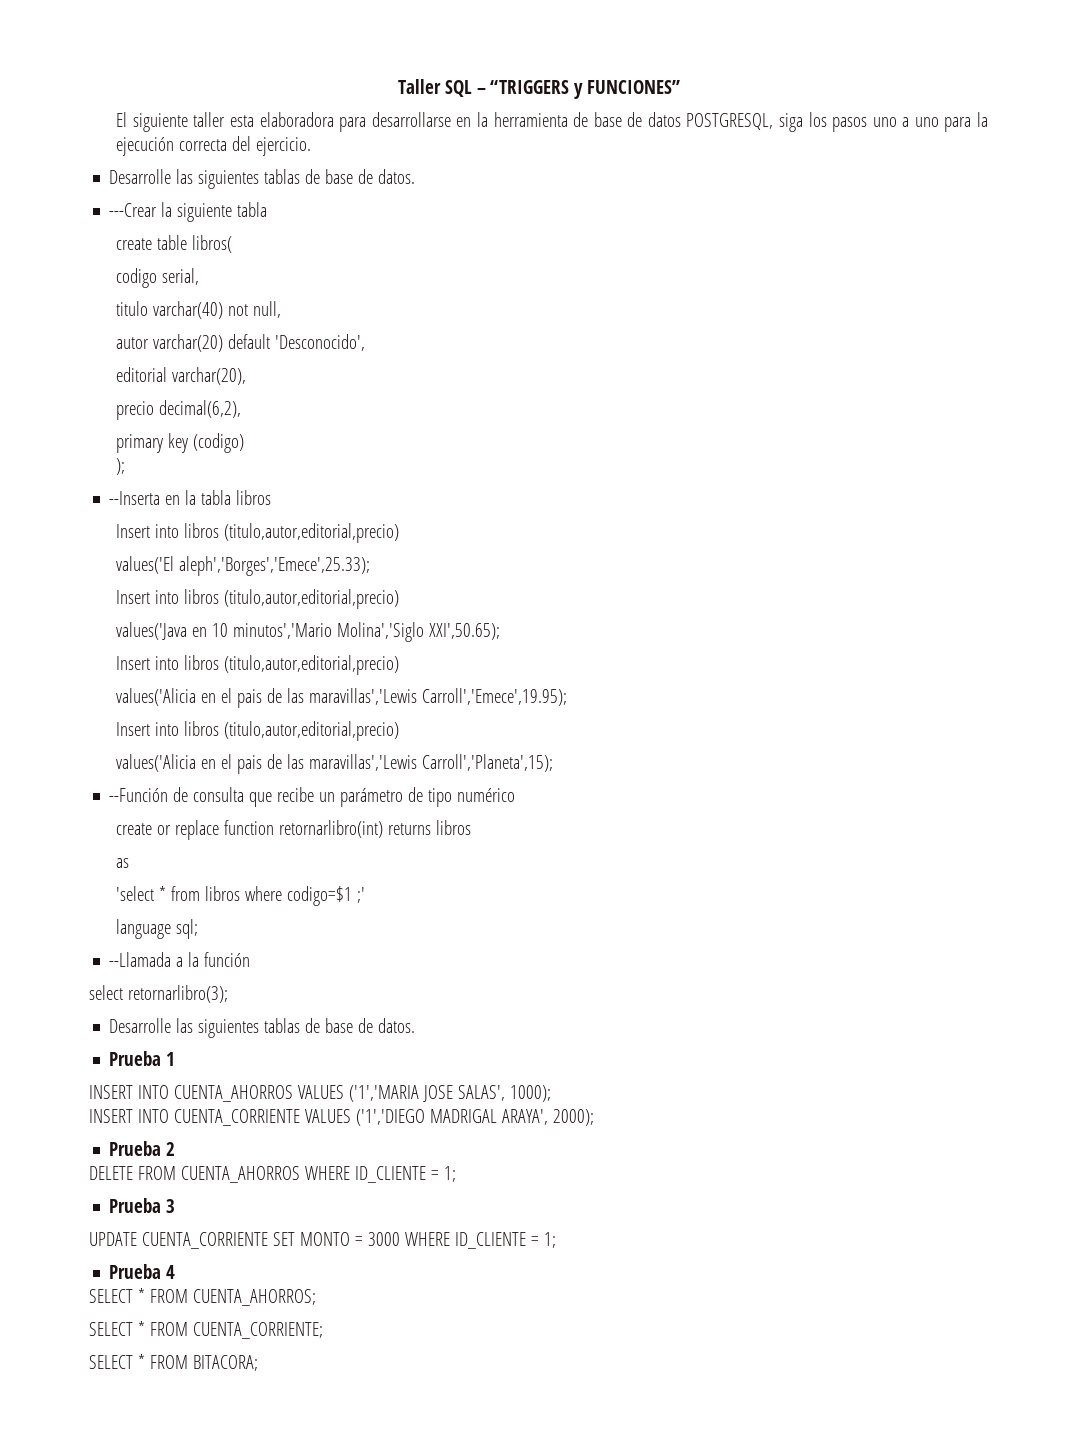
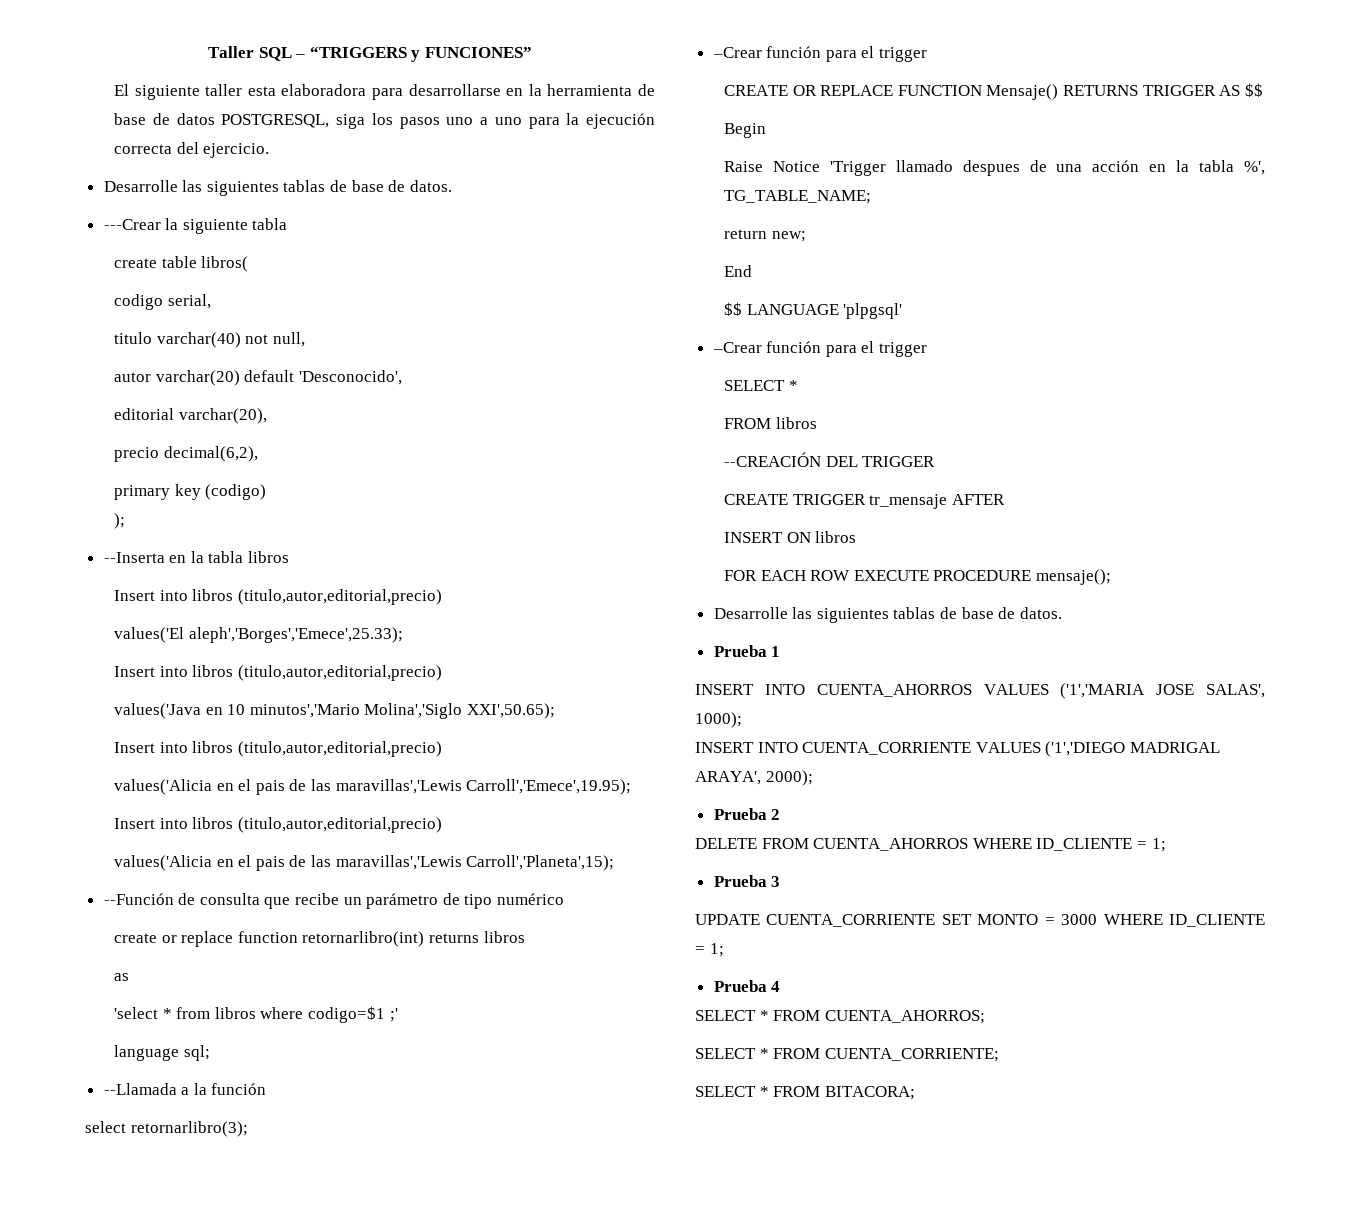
  select retornarlibro(3);
+ –Crear función para el trigger
+ CREATE OR REPLACE FUNCTION Mensaje() RETURNS TRIGGER AS $$
+ Begin
+ Raise Notice 'Trigger llamado despues de una acción en la tabla %', TG_TABLE_NAME;
+ return new;
+ End
+ $$ LANGUAGE 'plpgsql'
+ –Crear función para el trigger
+ SELECT *
+ FROM libros
+ --CREACIÓN DEL TRIGGER
+ CREATE TRIGGER tr_mensaje AFTER
+ INSERT ON libros
+ FOR EACH ROW EXECUTE PROCEDURE mensaje();

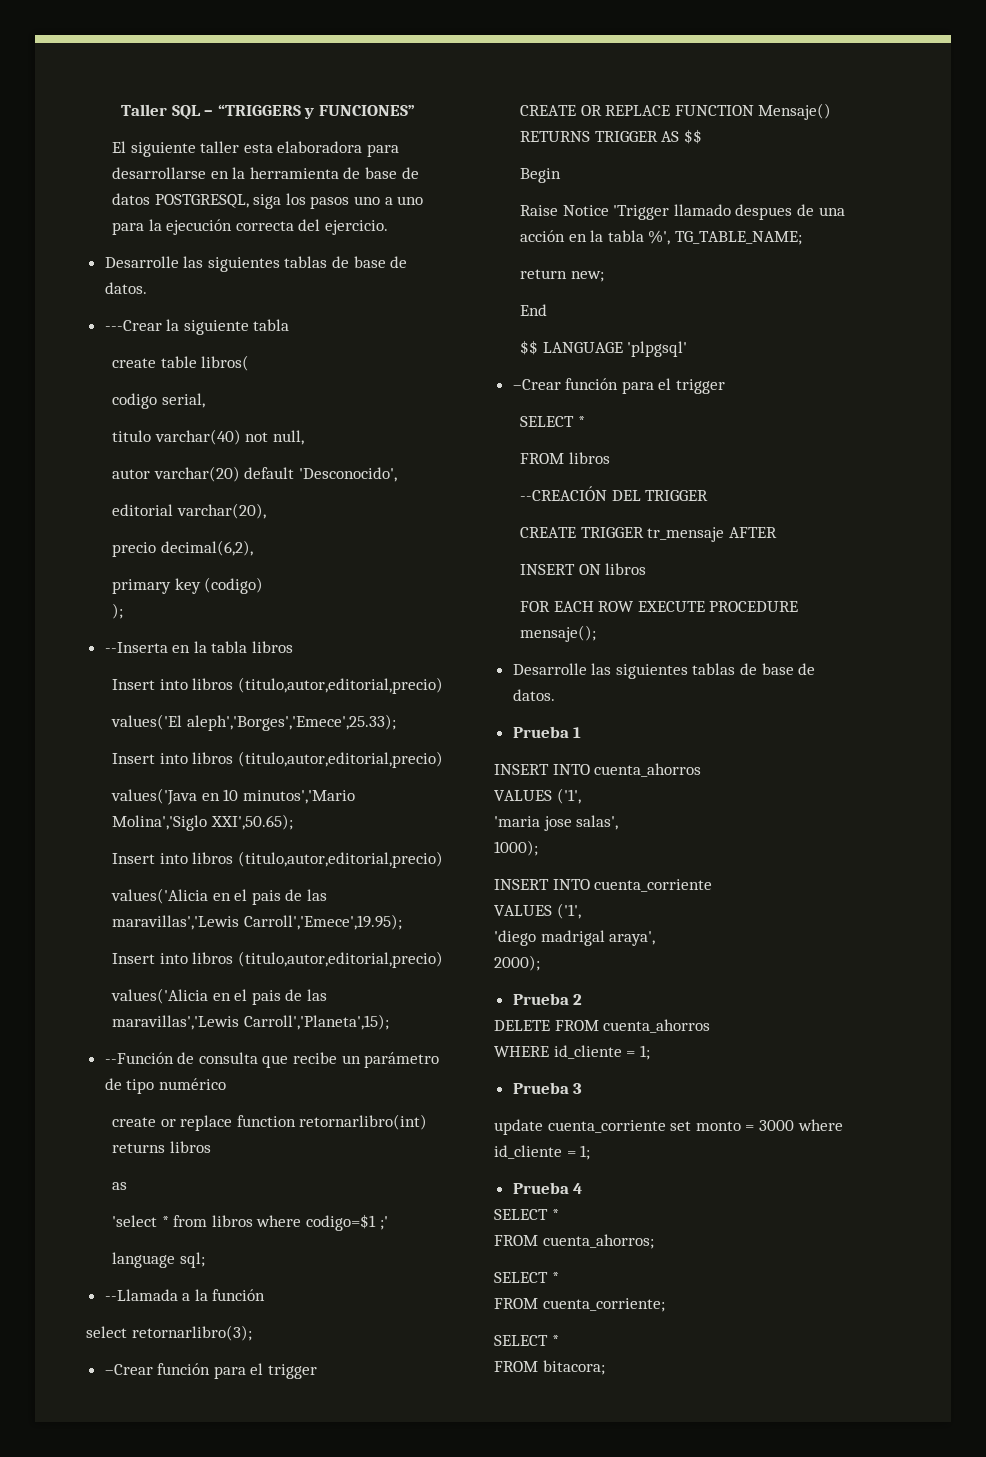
- INSERT INTO CUENTA_AHORROS VALUES ('1','MARIA JOSE SALAS', 1000);
- INSERT INTO CUENTA_CORRIENTE VALUES ('1','DIEGO MADRIGAL ARAYA', 2000);
+ INSERT INTO cuenta_ahorros
+ VALUES ('1',
+ 'maria jose salas',
+ 1000);
+ INSERT INTO cuenta_corriente
+ VALUES ('1',
+ 'diego madrigal araya',
+ 2000);
- DELETE FROM CUENTA_AHORROS WHERE ID_CLIENTE = 1;
+ DELETE FROM cuenta_ahorros
+ WHERE id_cliente = 1;
- UPDATE CUENTA_CORRIENTE SET MONTO = 3000 WHERE ID_CLIENTE = 1;
+ update cuenta_corriente set monto = 3000 where id_cliente = 1;
  Prueba 4
- SELECT * FROM CUENTA_AHORROS;
- SELECT * FROM CUENTA_CORRIENTE;
- SELECT * FROM BITACORA;
+ SELECT *
+ FROM cuenta_ahorros;
+ SELECT *
+ FROM cuenta_corriente;
+ SELECT *
+ FROM bitacora;

